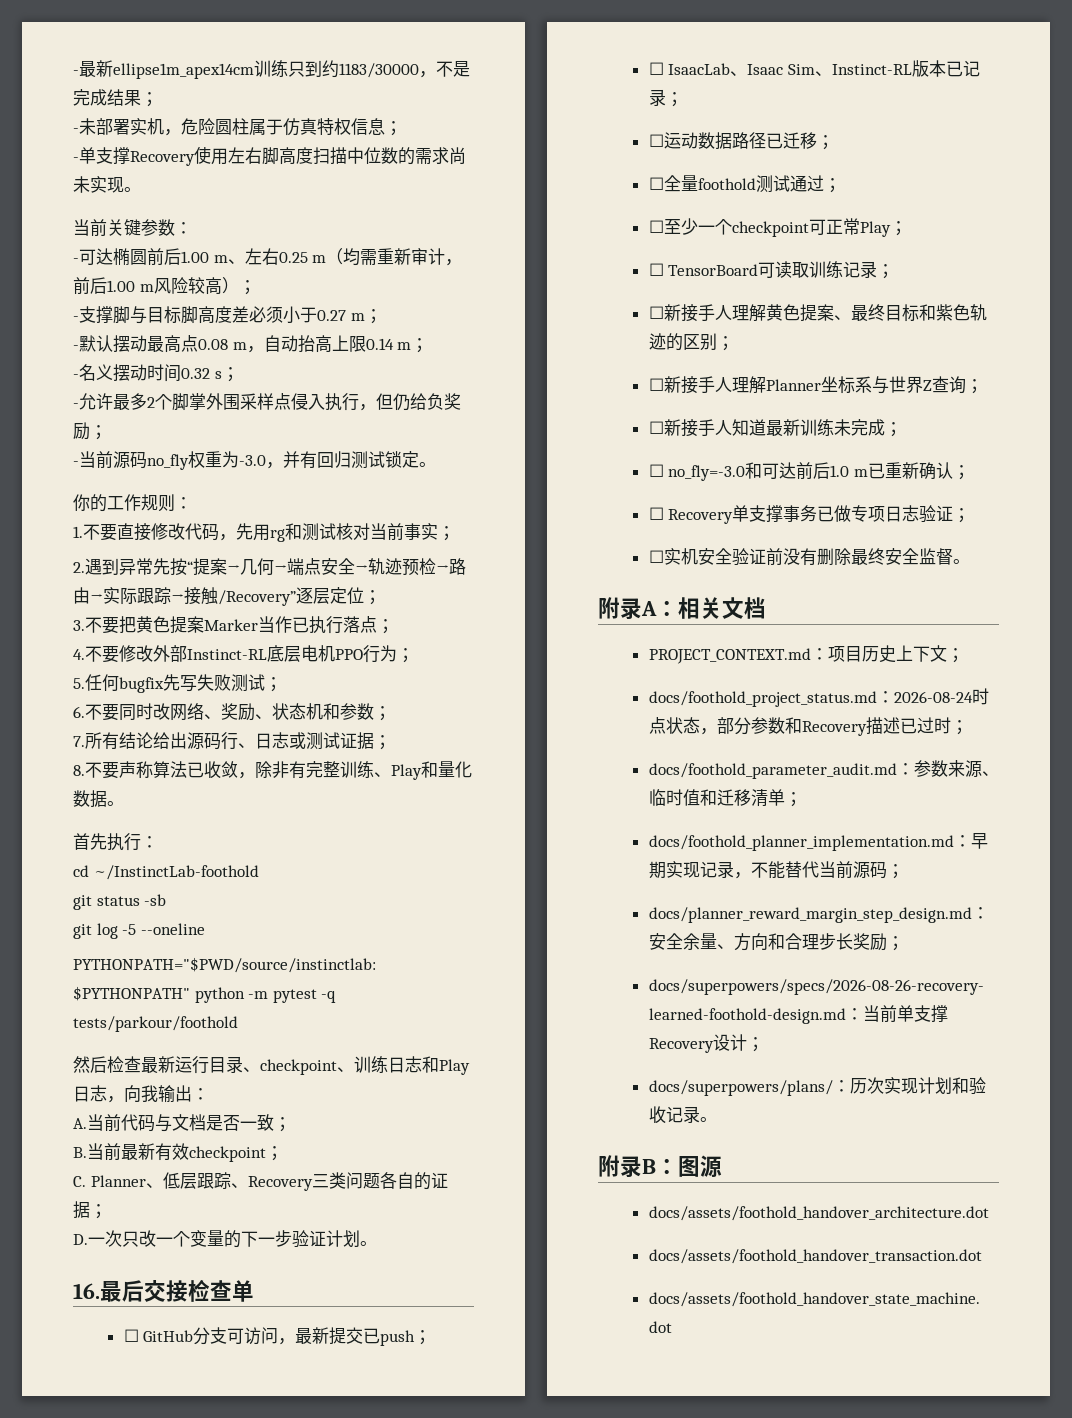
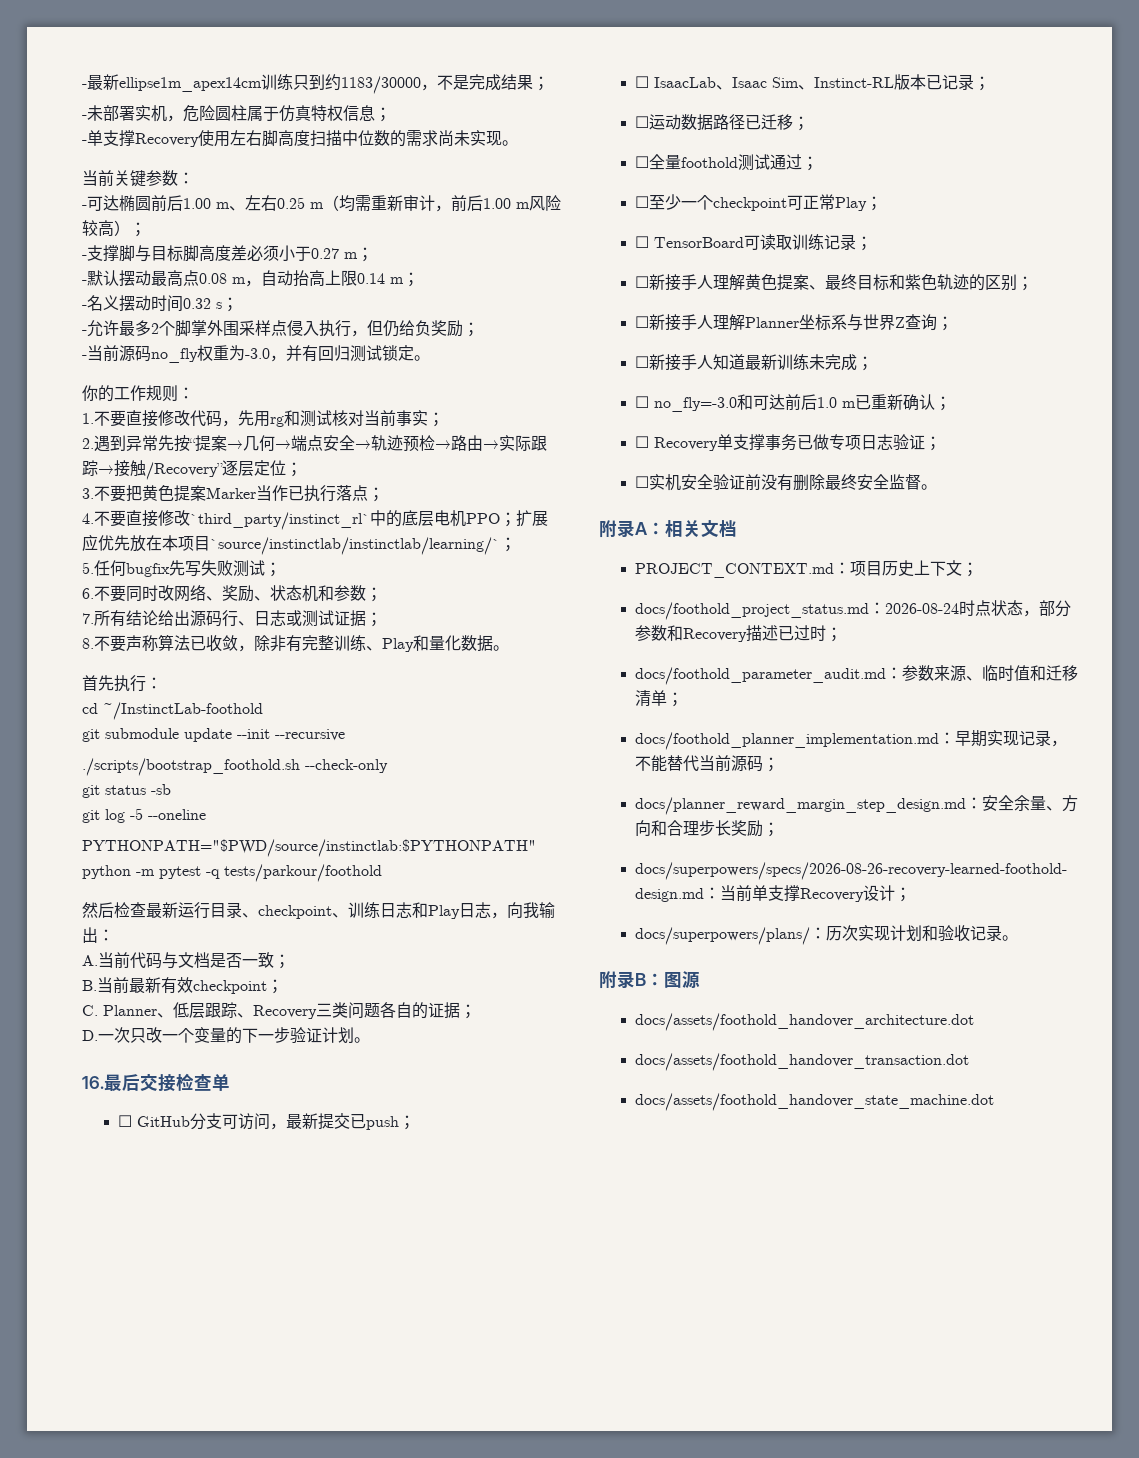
- 4.不要修改外部Instinct-RL底层电机PPO行为；
+ 4.不要直接修改`third_party/instinct_rl`中的底层电机PPO；扩展应优先放在本项目`source/instinctlab/instinctlab/learning/`；
+ git submodule update --init --recursive
+ ./scripts/bootstrap_foothold.sh --check-only

